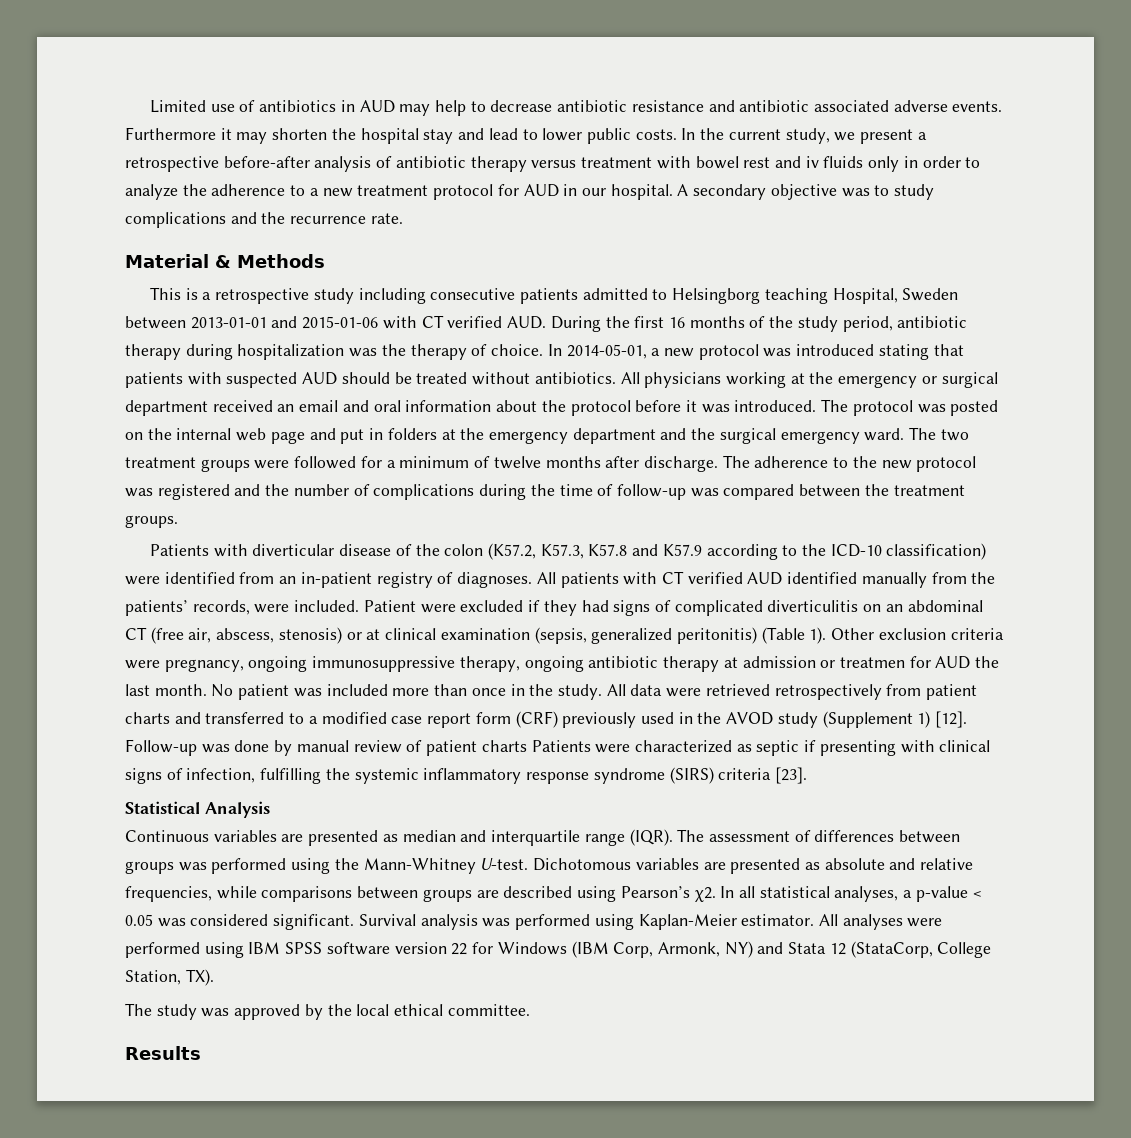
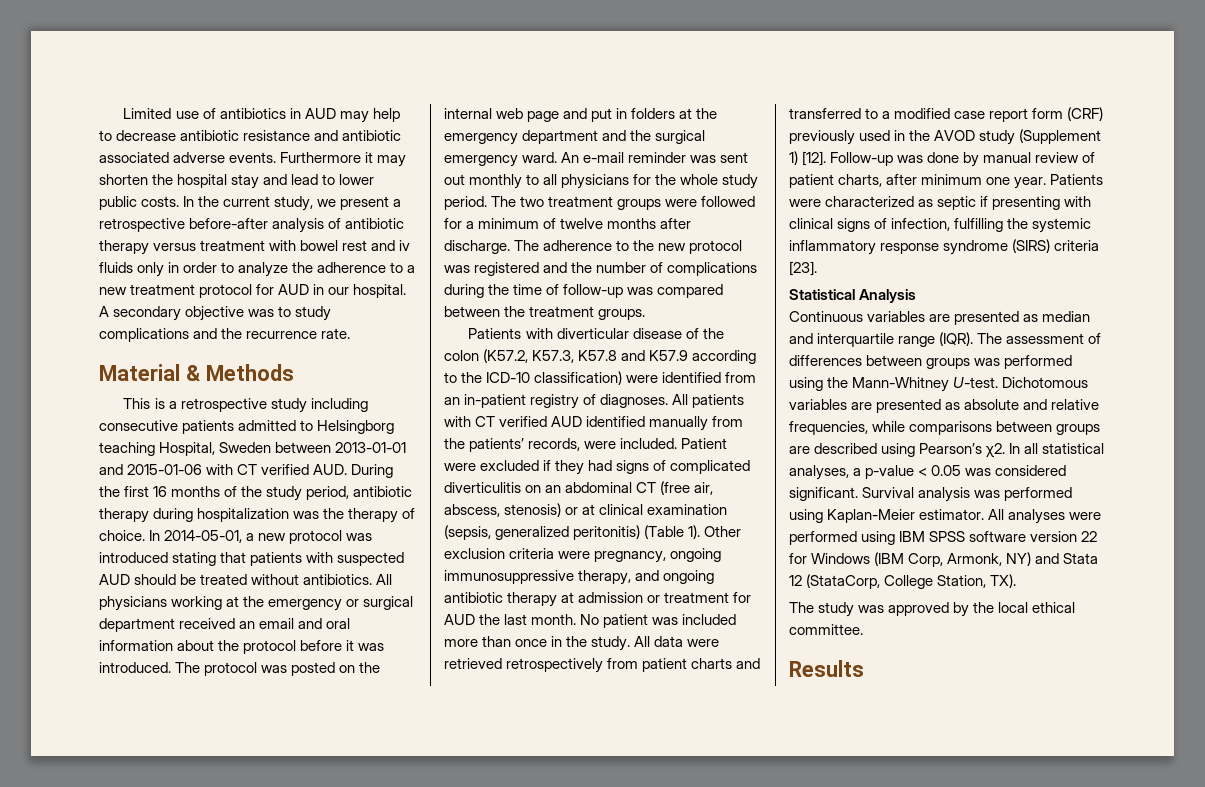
+ An e-mail reminder was sent out monthly to all physicians for the whole study period.
- Other exclusion criteria were pregnancy, ongoing immunosuppressive therapy, ongoing antibiotic therapy at admission or treatmen for AUD the last month.
+ Other exclusion criteria were pregnancy, ongoing immunosuppressive therapy, and ongoing antibiotic therapy at admission or treatment for AUD the last month.
- Follow-up was done by manual review of patient charts Patients were characterized as septic if presenting with clinical signs of infection, fulfilling the systemic inflammatory response syndrome (SIRS) criteria [23].
+ Follow-up was done by manual review of patient charts, after minimum one year. Patients were characterized as septic if presenting with clinical signs of infection, fulfilling the systemic inflammatory response syndrome (SIRS) criteria [23].

